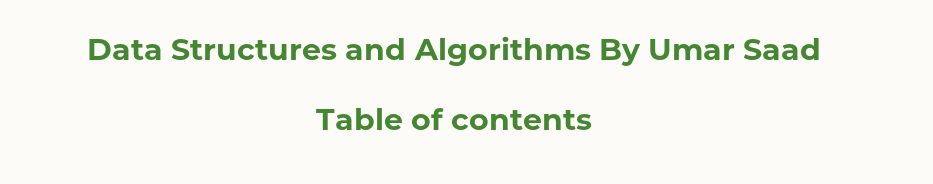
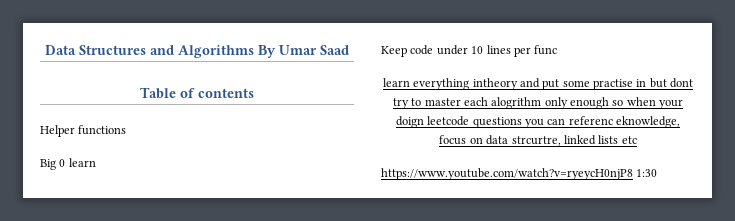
+ Helper functions
+ Big 0 learn
+ Keep code under 10 lines per func
+ learn everything intheory and put some practise in but dont try to master each alogrithm only enough so when your doign leetcode questions you can referenc eknowledge, focus on data strcurtre, linked lists etc
+ https://www.youtube.com/watch?v=ryeycH0njP8 1:30

